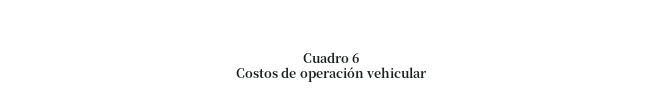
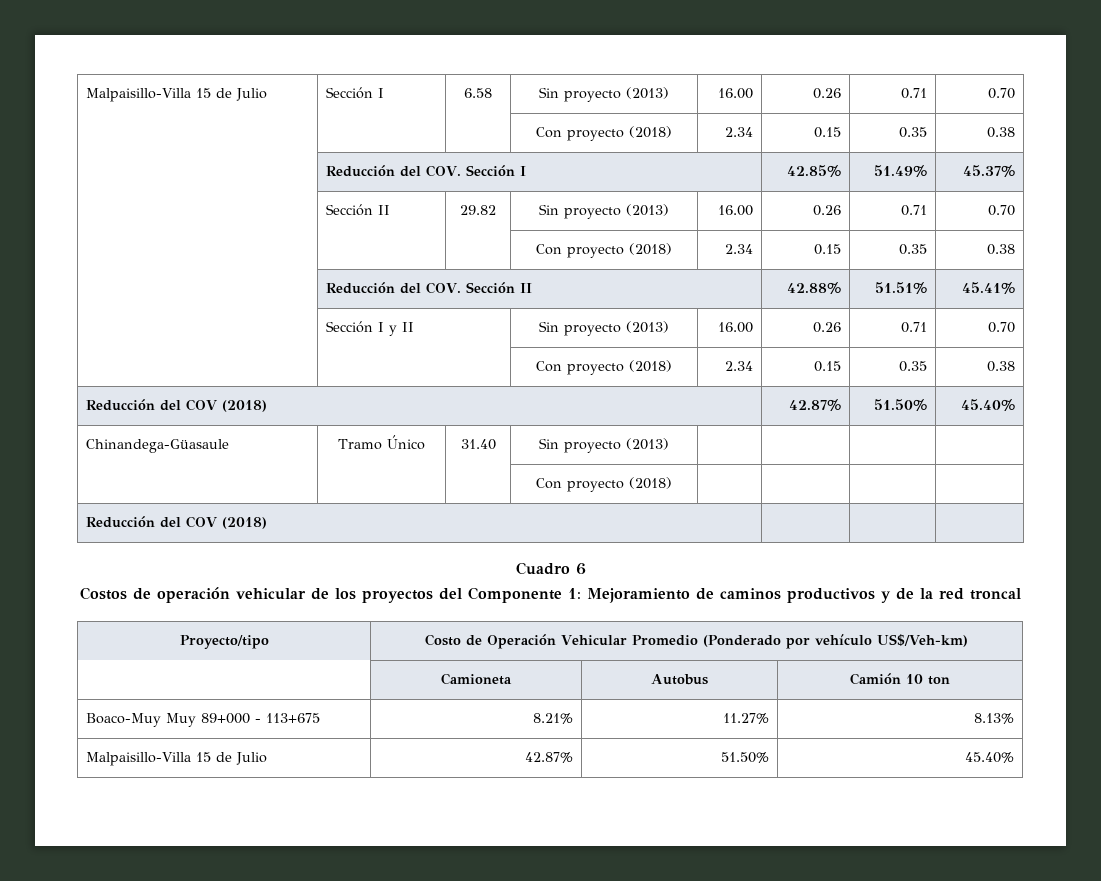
+ Malpaisillo-Villa 15 de Julio | Sección I | 6.58 | Sin proyecto (2013) | 16.00 | 0.26 | 0.71 | 0.70
+ | | | Con proyecto (2018) | 2.34 | 0.15 | 0.35 | 0.38
+ | Reducción del COV. Sección I | 42.85% | 51.49% | 45.37%
+ | Sección II | 29.82 | Sin proyecto (2013) | 16.00 | 0.26 | 0.71 | 0.70
+ | | | Con proyecto (2018) | 2.34 | 0.15 | 0.35 | 0.38
+ | Reducción del COV. Sección II | 42.88% | 51.51% | 45.41%
+ | Sección I y II | Sin proyecto (2013) | 16.00 | 0.26 | 0.71 | 0.70
+ | | Con proyecto (2018) | 2.34 | 0.15 | 0.35 | 0.38
+ Reducción del COV (2018) | 42.87% | 51.50% | 45.40%
+ Chinandega-Güasaule | Tramo Único | 31.40 | Sin proyecto (2013) | | | |
+ | | | Con proyecto (2018) | | | |
+ Reducción del COV (2018) | | |
- Costos de operación vehicular
+ Costos de operación vehicular de los proyectos del Componente 1: Mejoramiento de caminos productivos y de la red troncal
+ Proyecto/tipo | Costo de Operación Vehicular Promedio (Ponderado por vehículo US$/Veh-km)
+ | Camioneta | Autobus | Camión 10 ton
+ Boaco-Muy Muy 89+000 - 113+675 | 8.21% | 11.27% | 8.13%
+ Malpaisillo-Villa 15 de Julio | 42.87% | 51.50% | 45.40%

